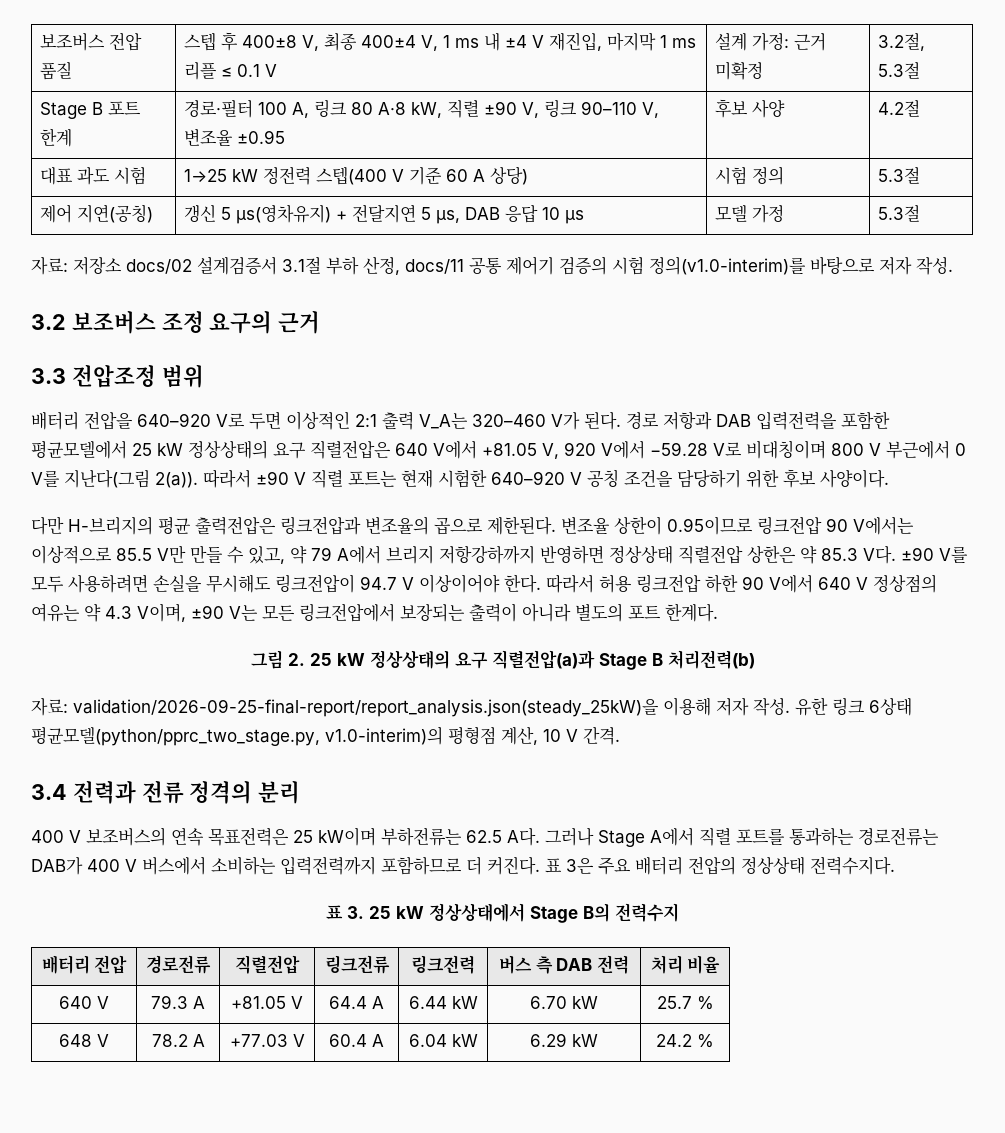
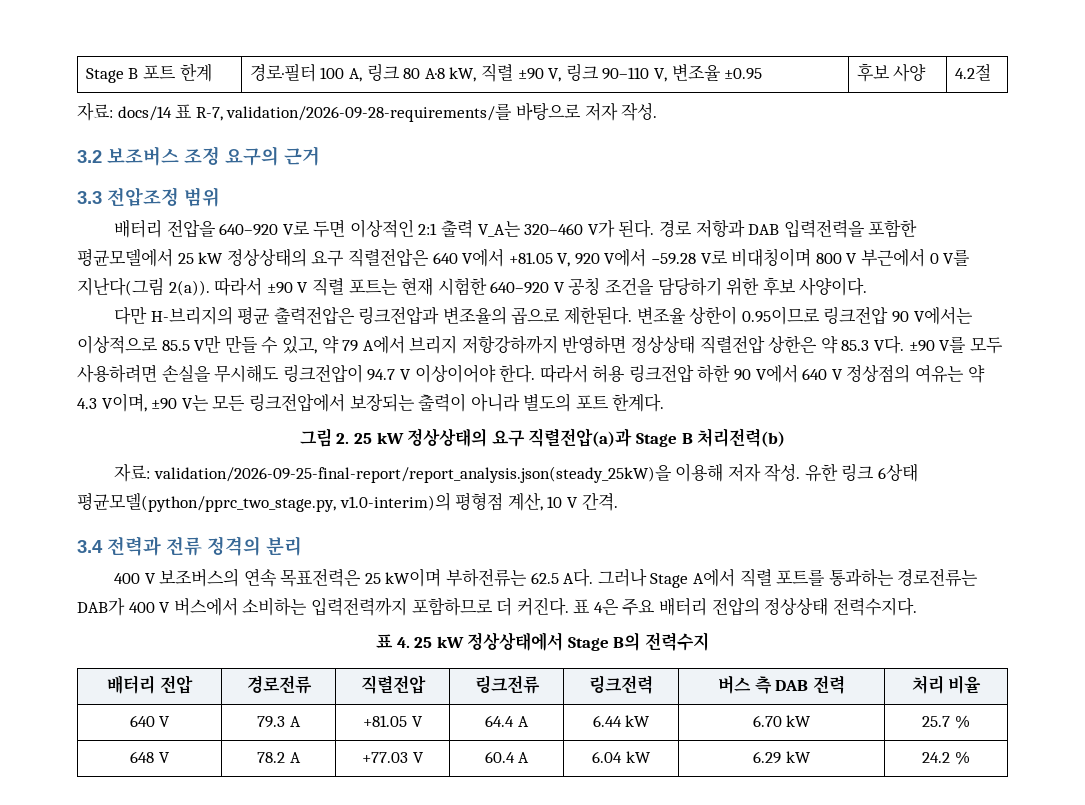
- 보조버스 전압 품질 | 스텝 후 400±8 V, 최종 400±4 V, 1 ms 내 ±4 V 재진입, 마지막 1 ms 리플 ≤ 0.1 V | 설계 가정: 근거 미확정 | 3.2절, 5.3절
- 대표 과도 시험 | 1→25 kW 정전력 스텝(400 V 기준 60 A 상당) | 시험 정의 | 5.3절
- 제어 지연(공칭) | 갱신 5 µs(영차유지) + 전달지연 5 µs, DAB 응답 10 µs | 모델 가정 | 5.3절
- 자료: 저장소 docs/02 설계검증서 3.1절 부하 산정, docs/11 공통 제어기 검증의 시험 정의(v1.0-interim)를 바탕으로 저자 작성.
+ 자료: docs/14 표 R-7, validation/2026-09-28-requirements/를 바탕으로 저자 작성.
- 표 3은 주요 배터리 전압의 정상상태 전력수지다.
+ 표 4은 주요 배터리 전압의 정상상태 전력수지다.
- 표 3. 25 kW 정상상태에서 Stage B의 전력수지
+ 표 4. 25 kW 정상상태에서 Stage B의 전력수지

